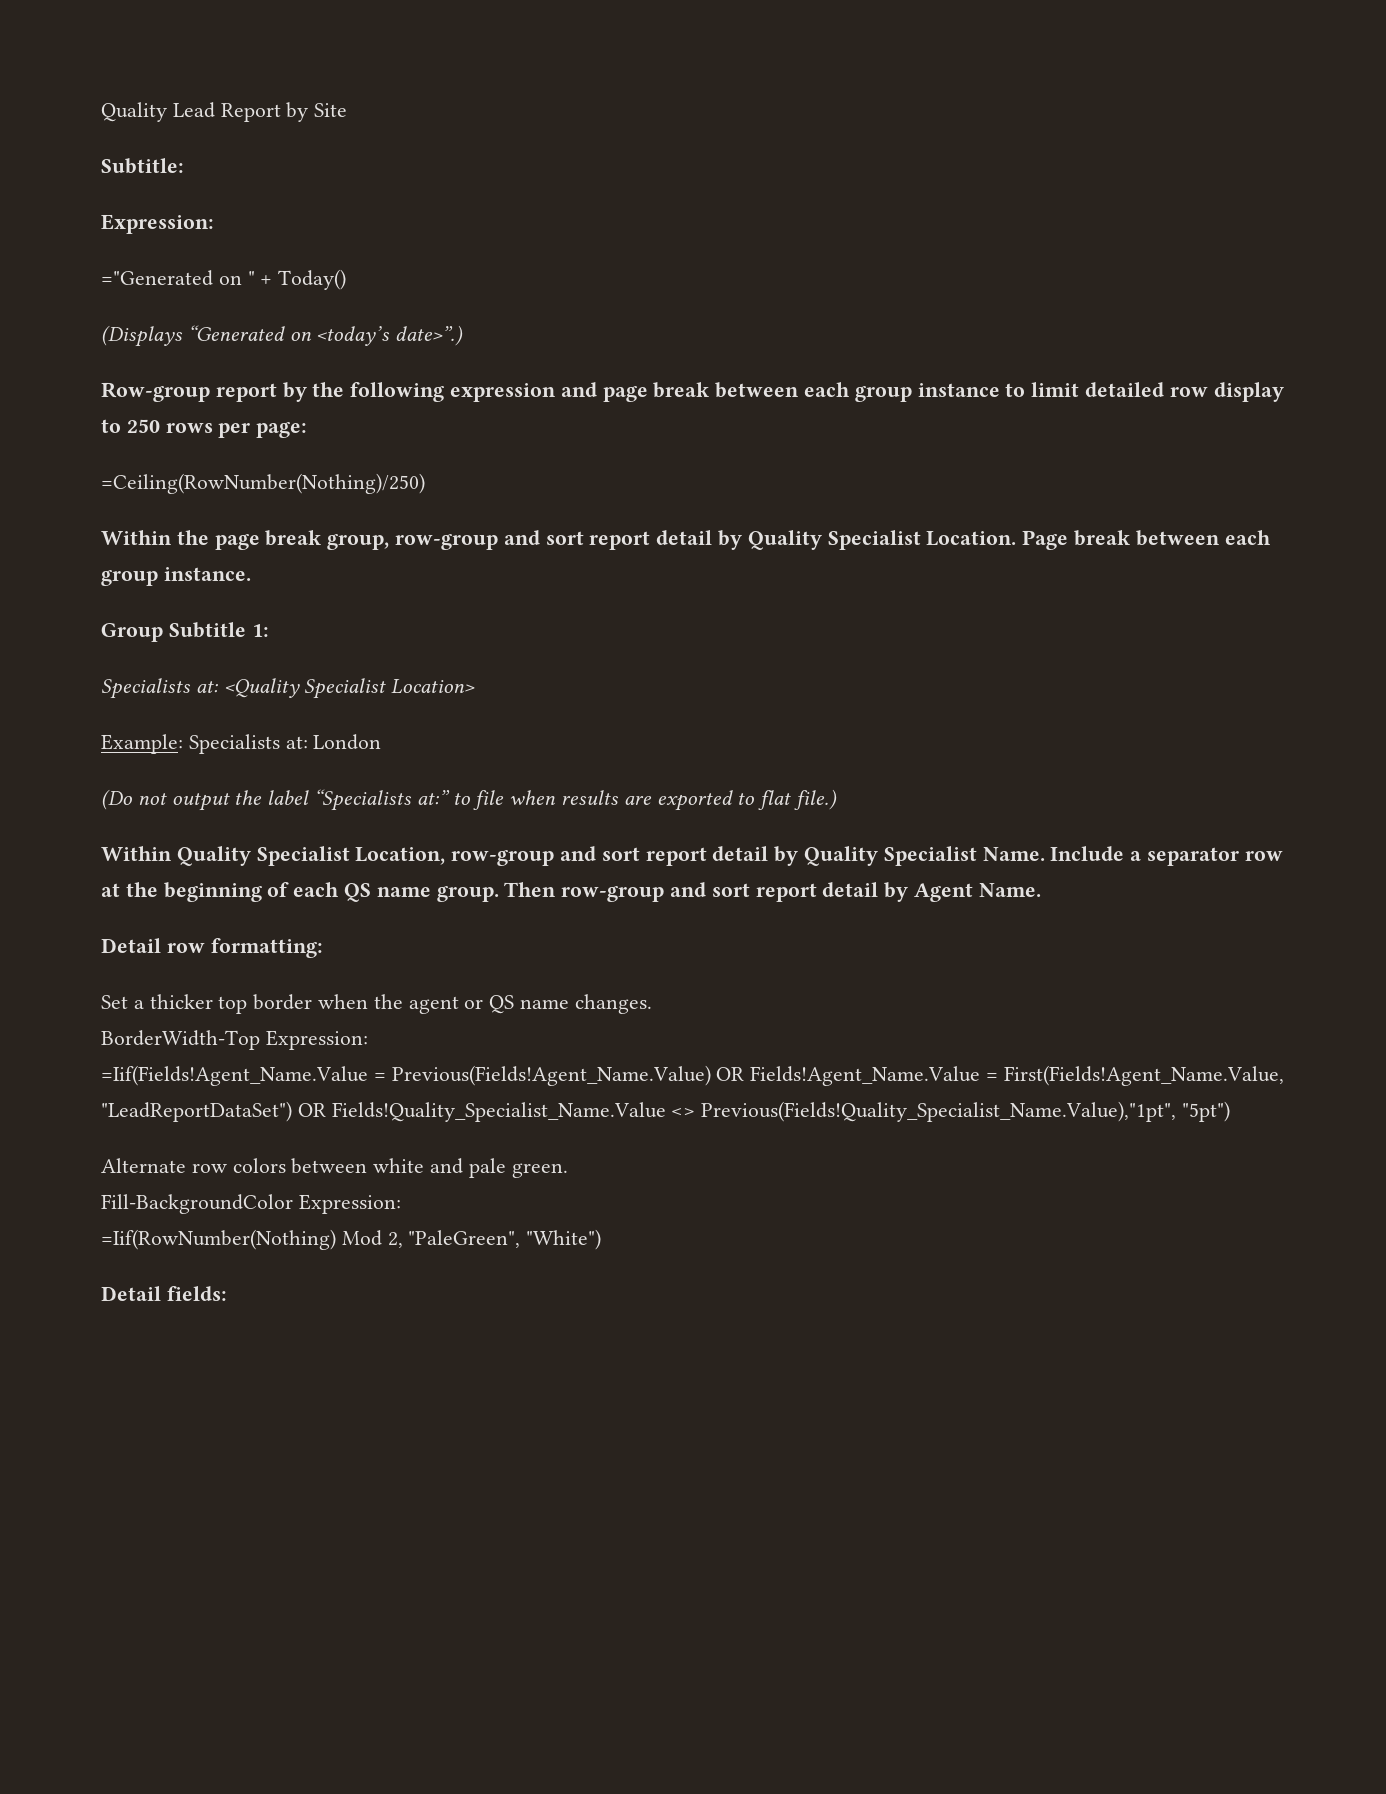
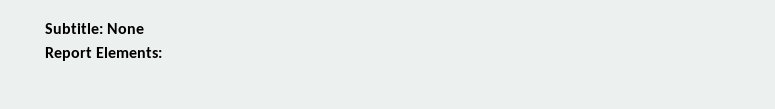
- Quality Lead Report by Site
- Subtitle:
- Expression:
- ="Generated on " + Today()
- (Displays “Generated on <today’s date>”.)
- Row-group report by the following expression and page break between each group instance to limit detailed row display to 250 rows per page:
- =Ceiling(RowNumber(Nothing)/250)
- Within the page break group, row-group and sort report detail by Quality Specialist Location. Page break between each group instance.
- Group Subtitle 1:
- Specialists at: <Quality Specialist Location>
- Example: Specialists at: London
- (Do not output the label “Specialists at:” to file when results are exported to flat file.)
- Within Quality Specialist Location, row-group and sort report detail by Quality Specialist Name. Include a separator row at the beginning of each QS name group. Then row-group and sort report detail by Agent Name.
- Detail row formatting:
- Set a thicker top border when the agent or QS name changes.
- BorderWidth-Top Expression:
- =Iif(Fields!Agent_Name.Value = Previous(Fields!Agent_Name.Value) OR Fields!Agent_Name.Value = First(Fields!Agent_Name.Value, "LeadReportDataSet") OR Fields!Quality_Specialist_Name.Value <> Previous(Fields!Quality_Specialist_Name.Value),"1pt", "5pt")
- Alternate row colors between white and pale green.
- Fill-BackgroundColor Expression:
- =Iif(RowNumber(Nothing) Mod 2, "PaleGreen", "White")
- Detail fields:
+ Subtitle: None
+ Report Elements:

